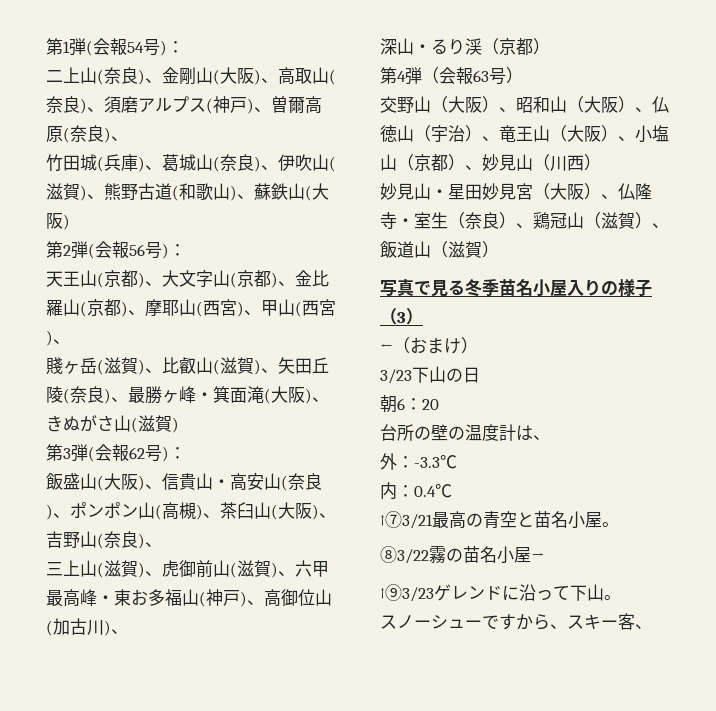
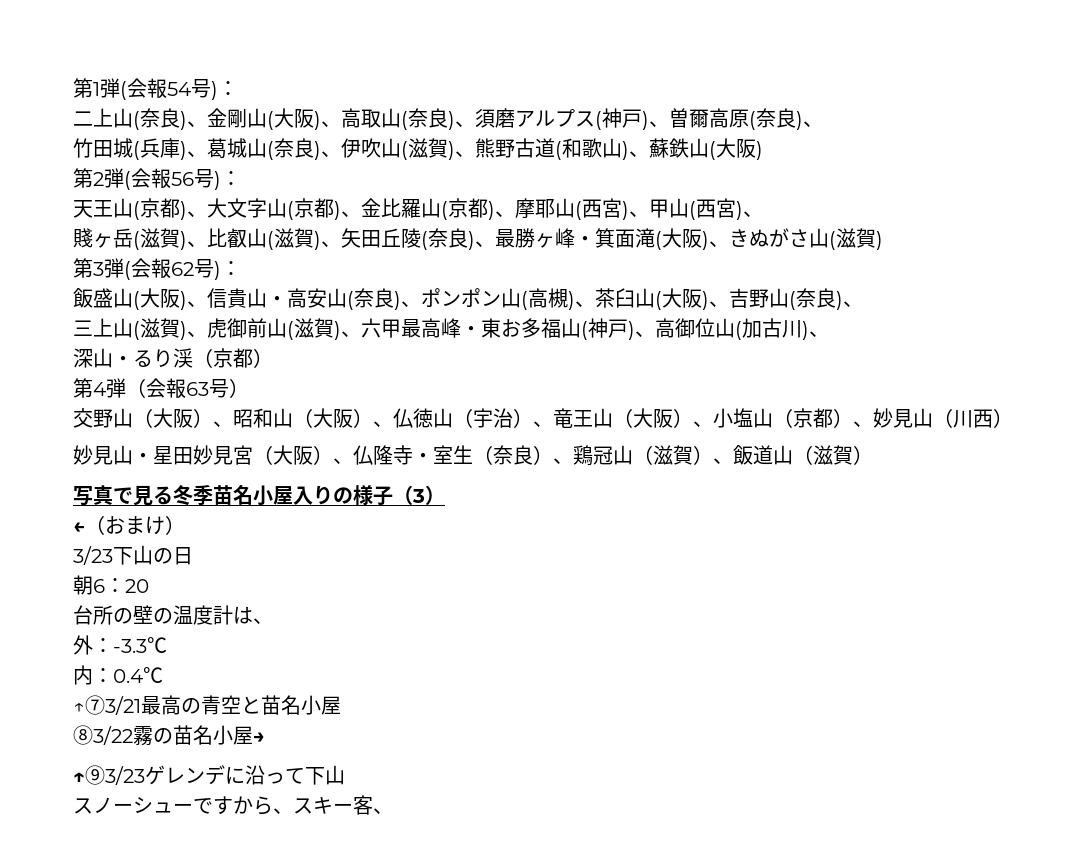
- ↑⑦3/21最高の青空と苗名小屋。
+ ↑⑦3/21最高の青空と苗名小屋
- ↑⑨3/23ゲレンドに沿って下山。
+ ↑⑨3/23ゲレンデに沿って下山

